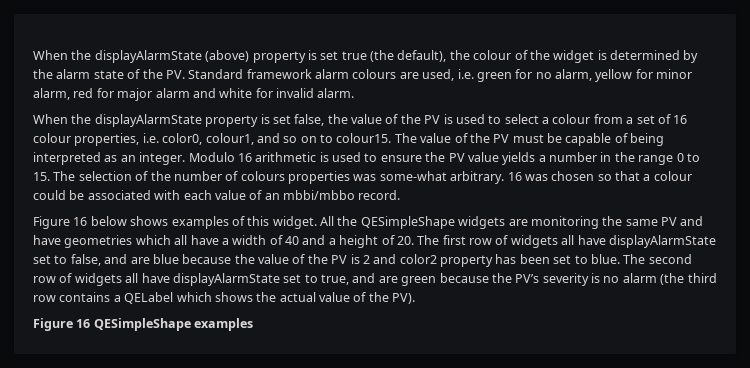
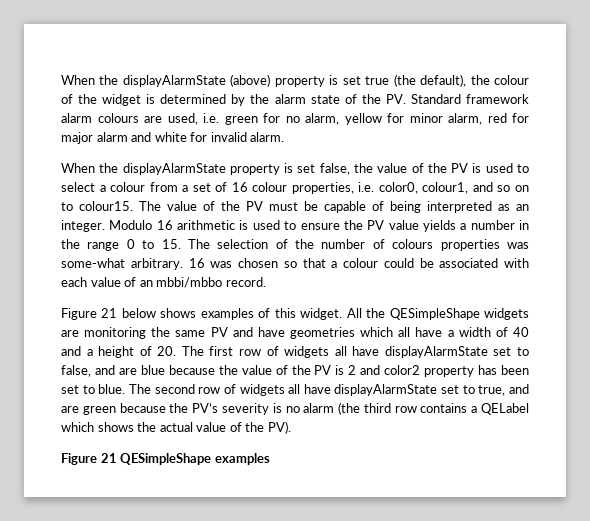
- Figure 16 below shows examples of this widget.
+ Figure 21 below shows examples of this widget.
- Figure 16 QESimpleShape examples
+ Figure 21 QESimpleShape examples

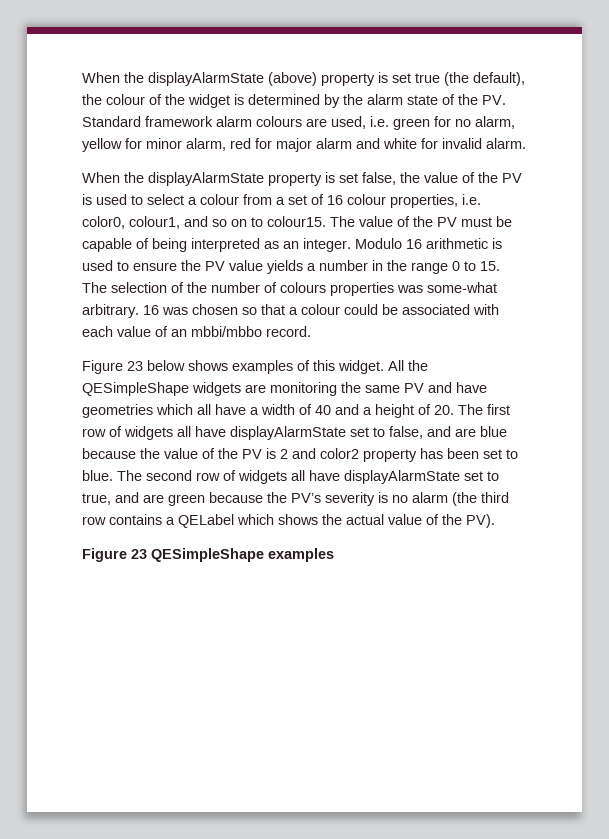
- Figure 21 below shows examples of this widget.
+ Figure 23 below shows examples of this widget.
- Figure 21 QESimpleShape examples
+ Figure 23 QESimpleShape examples

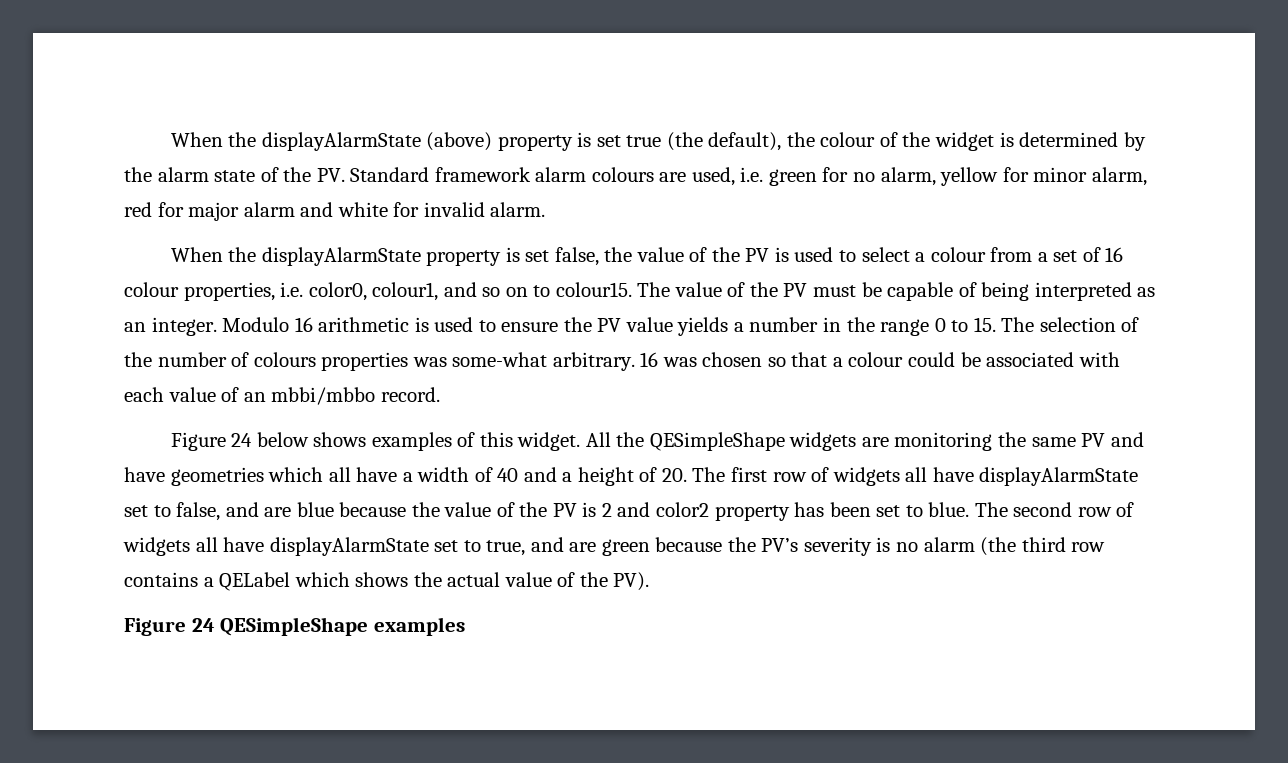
- Figure 23 below shows examples of this widget.
+ Figure 24 below shows examples of this widget.
- Figure 23 QESimpleShape examples
+ Figure 24 QESimpleShape examples

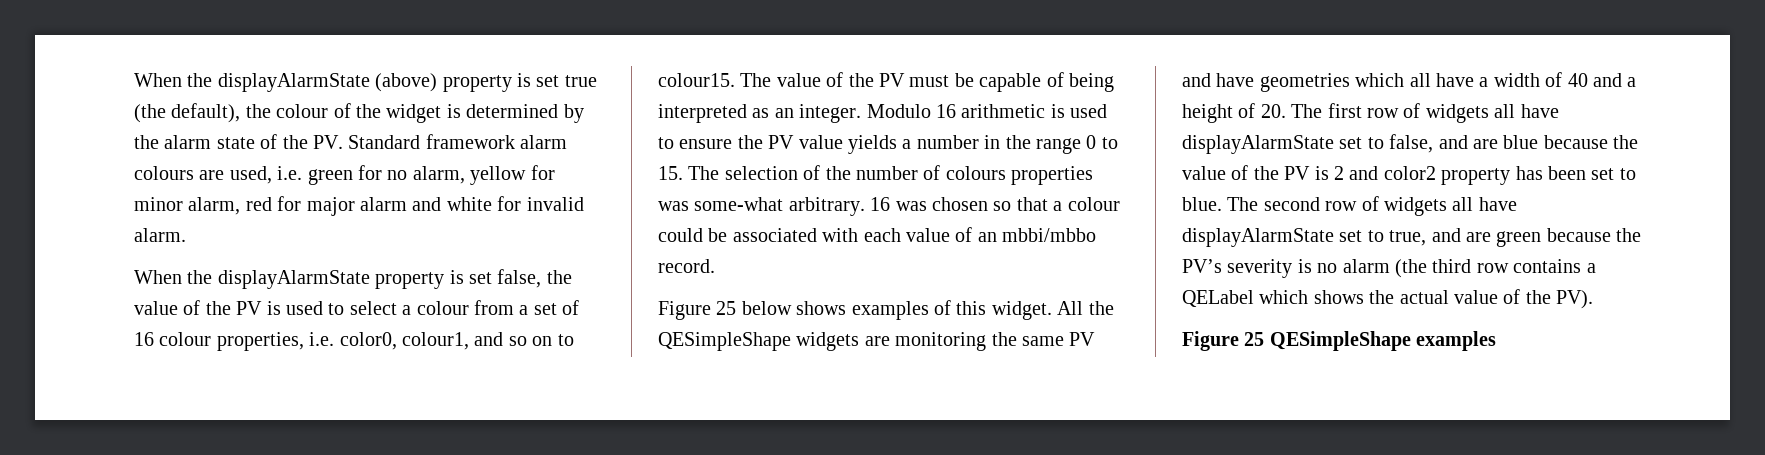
- Figure 24 below shows examples of this widget.
+ Figure 25 below shows examples of this widget.
- Figure 24 QESimpleShape examples
+ Figure 25 QESimpleShape examples

